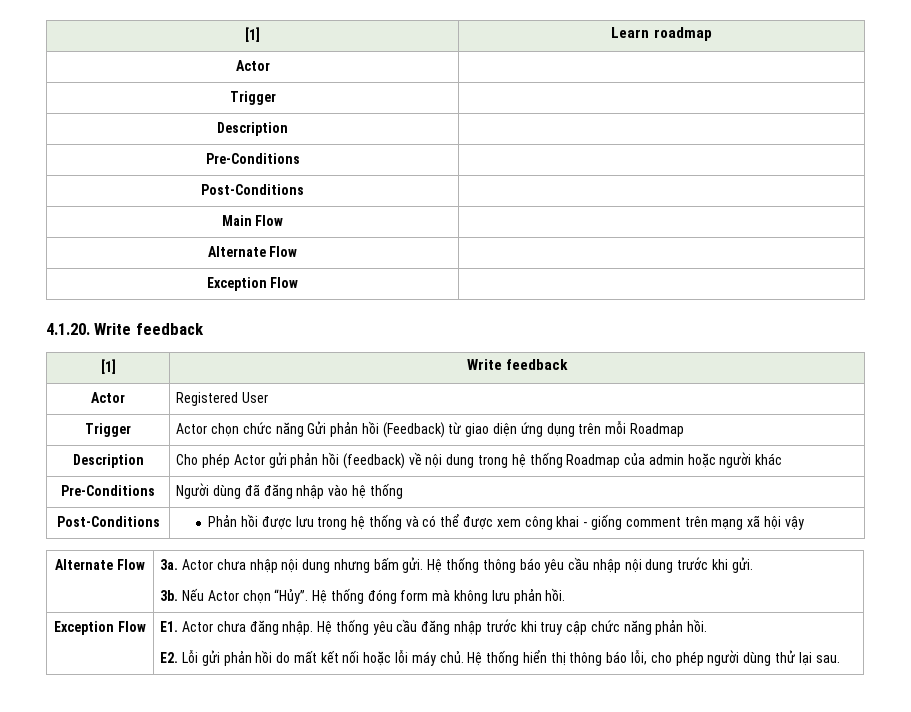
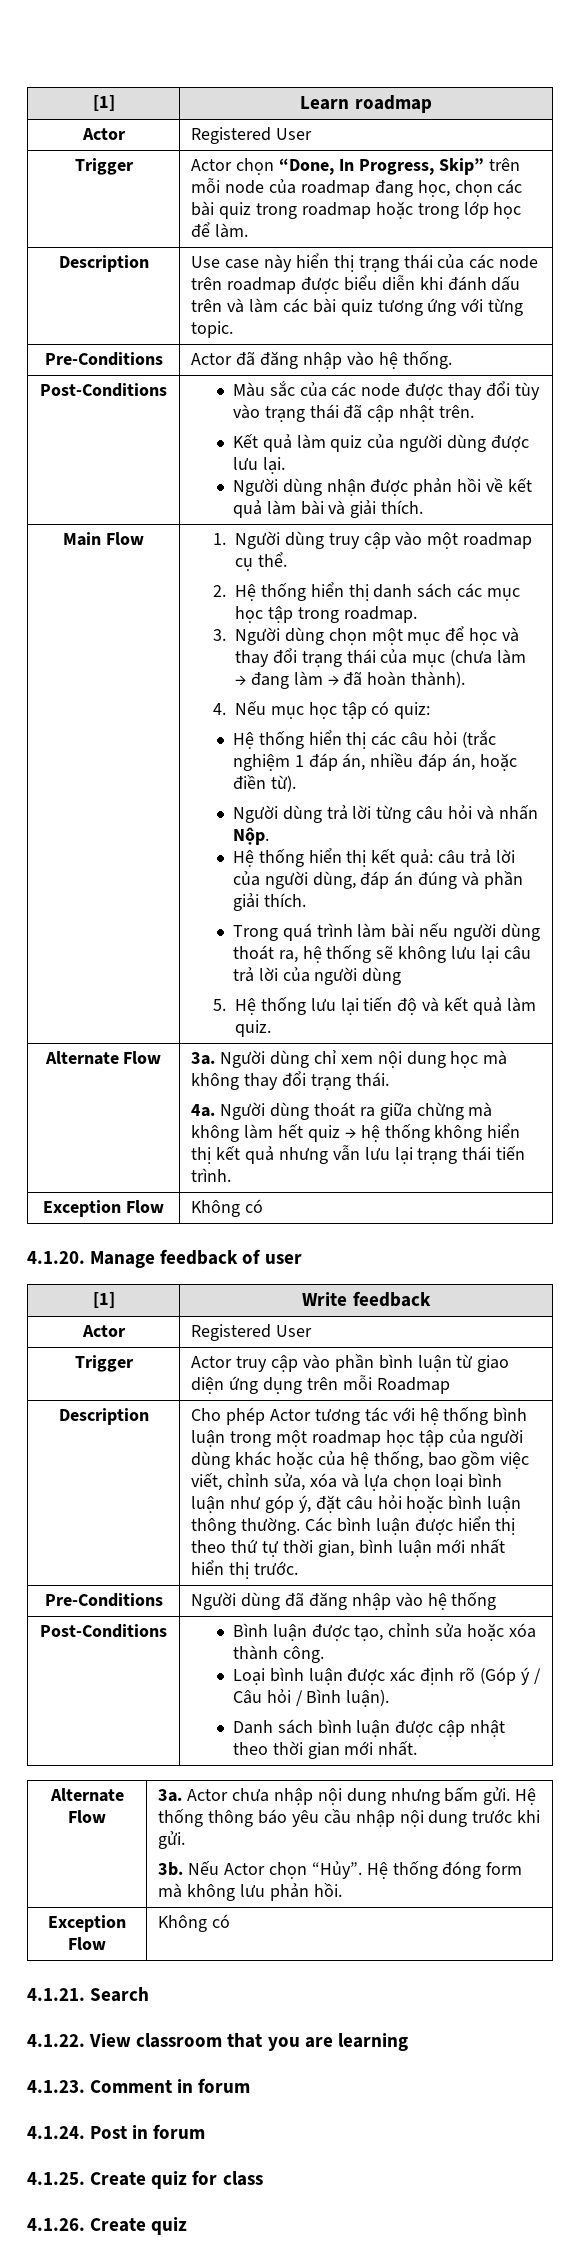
  [1] | Learn roadmap
- Actor |
- Trigger |
- Description |
- Pre-Conditions |
- Post-Conditions |
- Main Flow |
- Alternate Flow |
- Exception Flow |
+ Actor | Registered User
+ Trigger | Actor chọn “Done, In Progress, Skip” trên mỗi node của roadmap đang học, chọn các bài quiz trong roadmap hoặc trong lớp học để làm.
+ Description | Use case này hiển thị trạng thái của các node trên roadmap được biểu diễn khi đánh dấu trên và làm các bài quiz tương ứng với từng topic.
+ Pre-Conditions | Actor đã đăng nhập vào hệ thống.
+ Post-Conditions | Màu sắc của các node được thay đổi tùy vào trạng thái đã cập nhật trên.
+ Kết quả làm quiz của người dùng được lưu lại.
+ Người dùng nhận được phản hồi về kết quả làm bài và giải thích.
+ Main Flow | 1. Người dùng truy cập vào một roadmap cụ thể.
+ 2. Hệ thống hiển thị danh sách các mục học tập trong roadmap.
+ 3. Người dùng chọn một mục để học và thay đổi trạng thái của mục (chưa làm → đang làm → đã hoàn thành).
+ 4. Nếu mục học tập có quiz:
+ Hệ thống hiển thị các câu hỏi (trắc nghiệm 1 đáp án, nhiều đáp án, hoặc điền từ).
+ Người dùng trả lời từng câu hỏi và nhấn Nộp.
+ Hệ thống hiển thị kết quả: câu trả lời của người dùng, đáp án đúng và phần giải thích.
+ Trong quá trình làm bài nếu người dùng thoát ra, hệ thống sẽ không lưu lại câu trả lời của người dùng
+ 5. Hệ thống lưu lại tiến độ và kết quả làm quiz.
+ Alternate Flow | 3a. Người dùng chỉ xem nội dung học mà không thay đổi trạng thái.
+ 4a. Người dùng thoát ra giữa chừng mà không làm hết quiz → hệ thống không hiển thị kết quả nhưng vẫn lưu lại trạng thái tiến trình.
+ Exception Flow | Không có
- 4.1.20. Write feedback
+ 4.1.20. Manage feedback of user
- Trigger | Actor chọn chức năng Gửi phản hồi (Feedback) từ giao diện ứng dụng trên mỗi Roadmap
+ Trigger | Actor truy cập vào phần bình luận từ giao diện ứng dụng trên mỗi Roadmap
- Cho phép Actor gửi phản hồi (feedback) về nội dung trong hệ thống Roadmap của admin hoặc người khác
+ Cho phép Actor tương tác với hệ thống bình luận trong một roadmap học tập của người dùng khác hoặc của hệ thống, bao gồm việc viết, chỉnh sửa, xóa và lựa chọn loại bình luận như góp ý, đặt câu hỏi hoặc bình luận thông thường. Các bình luận được hiển thị theo thứ tự thời gian, bình luận mới nhất hiển thị trước.
- Post-Conditions | Phản hồi được lưu trong hệ thống và có thể được xem công khai - giống comment trên mạng xã hội vậy
+ Post-Conditions | Bình luận được tạo, chỉnh sửa hoặc xóa thành công.
+ Loại bình luận được xác định rõ (Góp ý / Câu hỏi / Bình luận).
+ Danh sách bình luận được cập nhật theo thời gian mới nhất.
  Alternate Flow | 3a. Actor chưa nhập nội dung nhưng bấm gửi. Hệ thống thông báo yêu cầu nhập nội dung trước khi gửi.
  3b. Nếu Actor chọn “Hủy”. Hệ thống đóng form mà không lưu phản hồi.
- Exception Flow | E1. Actor chưa đăng nhập. Hệ thống yêu cầu đăng nhập trước khi truy cập chức năng phản hồi.
- E2. Lỗi gửi phản hồi do mất kết nối hoặc lỗi máy chủ. Hệ thống hiển thị thông báo lỗi, cho phép người dùng thử lại sau.
+ Exception Flow | Không có
+ 4.1.21. Search
+ 4.1.22. View classroom that you are learning
+ 4.1.23. Comment in forum
+ 4.1.24. Post in forum
+ 4.1.25. Create quiz for class
+ 4.1.26. Create quiz

